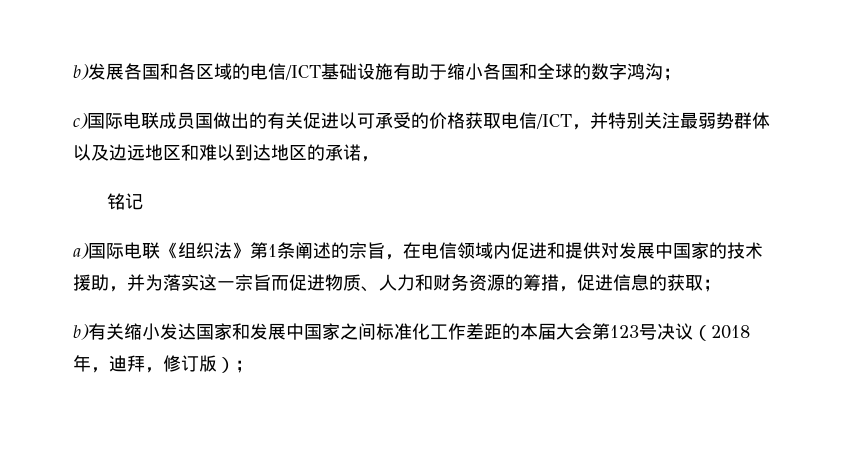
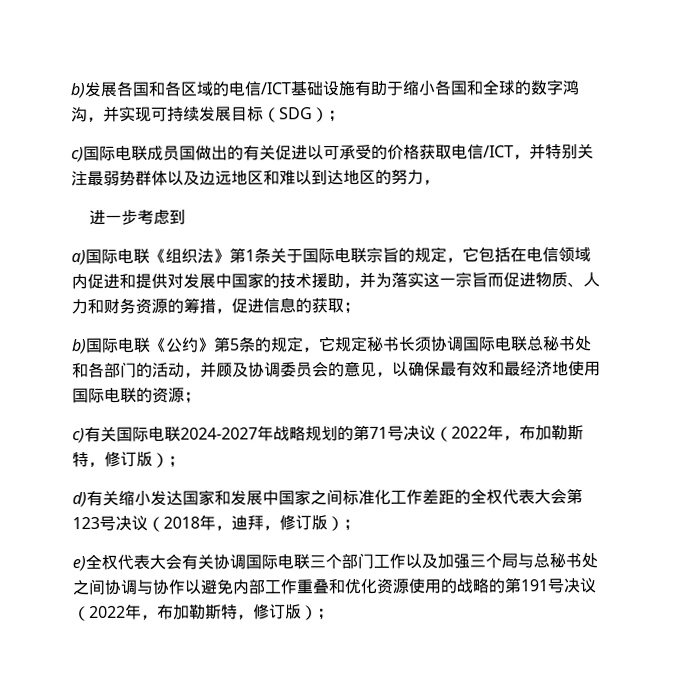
- b)发展各国和各区域的电信/ICT基础设施有助于缩小各国和全球的数字鸿沟；
+ b)发展各国和各区域的电信/ICT基础设施有助于缩小各国和全球的数字鸿沟，并实现可持续发展目标（SDG）；
- c)国际电联成员国做出的有关促进以可承受的价格获取电信/ICT，并特别关注最弱势群体以及边远地区和难以到达地区的承诺，
+ c)国际电联成员国做出的有关促进以可承受的价格获取电信/ICT，并特别关注最弱势群体以及边远地区和难以到达地区的努力，
- 铭记
+ 进一步考虑到
- a)国际电联《组织法》第1条阐述的宗旨，在电信领域内促进和提供对发展中国家的技术援助，并为落实这一宗旨而促进物质、人力和财务资源的筹措，促进信息的获取；
+ a)国际电联《组织法》第1条关于国际电联宗旨的规定，它包括在电信领域内促进和提供对发展中国家的技术援助，并为落实这一宗旨而促进物质、人力和财务资源的筹措，促进信息的获取；
- b)有关缩小发达国家和发展中国家之间标准化工作差距的本届大会第123号决议（2018年，迪拜，修订版）；
+ b)国际电联《公约》第5条的规定，它规定秘书长须协调国际电联总秘书处和各部门的活动，并顾及协调委员会的意见，以确保最有效和最经济地使用国际电联的资源；
+ c)有关国际电联2024-2027年战略规划的第71号决议（2022年，布加勒斯特，修订版）；
+ d)有关缩小发达国家和发展中国家之间标准化工作差距的全权代表大会第123号决议（2018年，迪拜，修订版）；
+ e)全权代表大会有关协调国际电联三个部门工作以及加强三个局与总秘书处之间协调与协作以避免内部工作重叠和优化资源使用的战略的第191号决议（2022年，布加勒斯特，修订版）；

